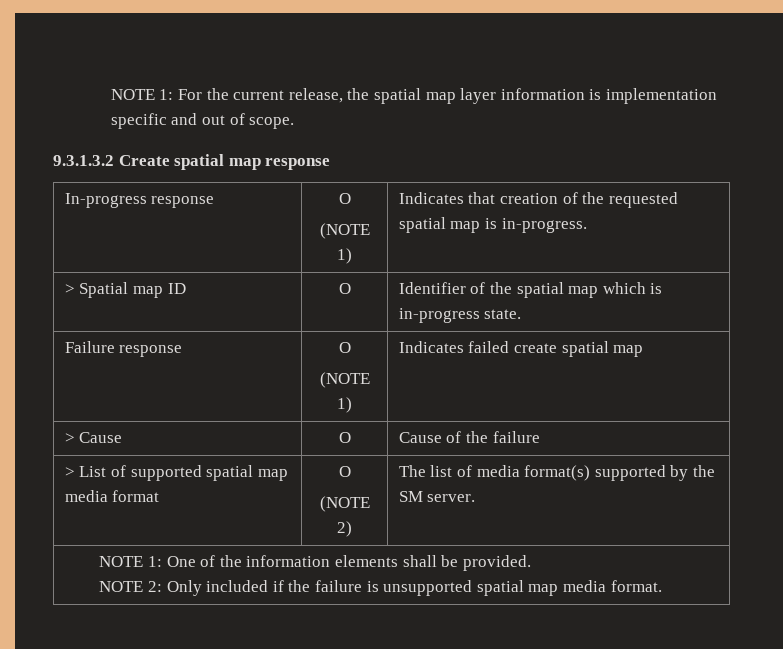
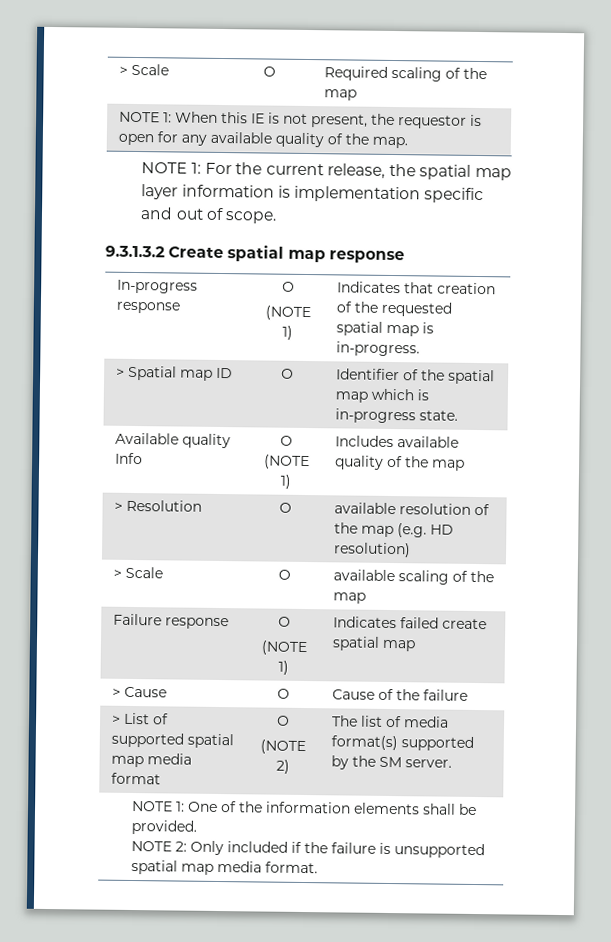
+ > Scale | O | Required scaling of the map
+ NOTE 1: When this IE is not present, the requestor is open for any available quality of the map.
+ Available quality Info | O (NOTE 1) | Includes available quality of the map
+ > Resolution | O | available resolution of the map (e.g. HD resolution)
+ > Scale | O | available scaling of the map

